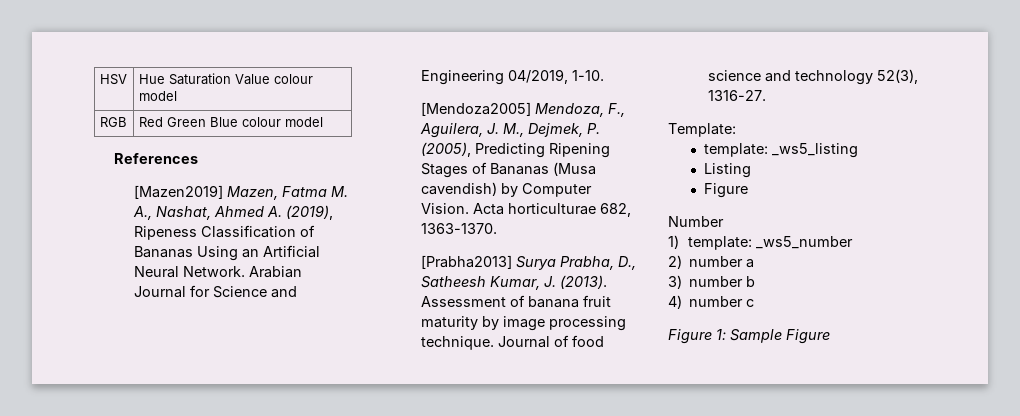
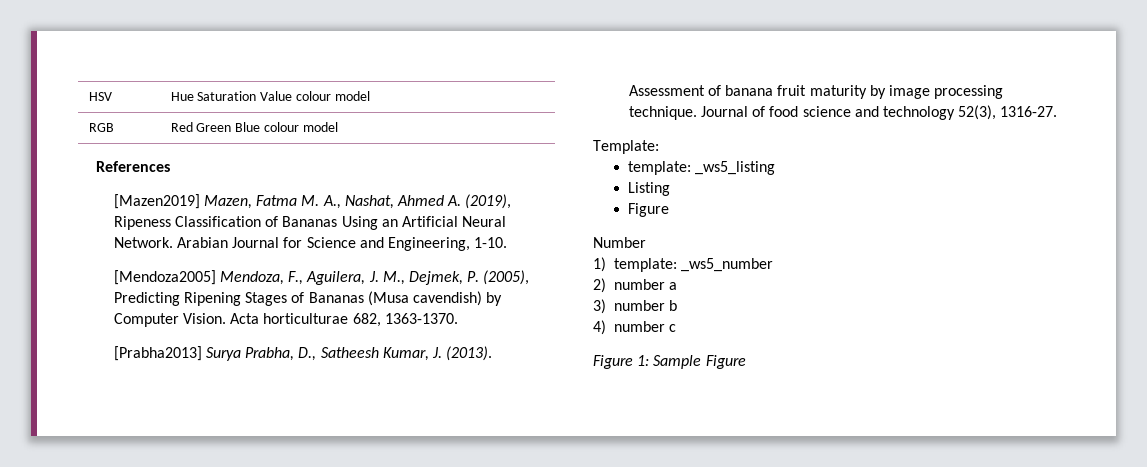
- Arabian Journal for Science and Engineering 04/2019, 1-10.
+ Arabian Journal for Science and Engineering, 1-10.

